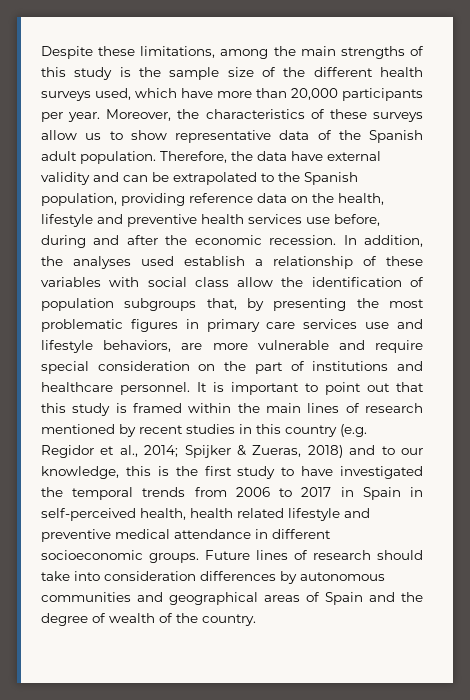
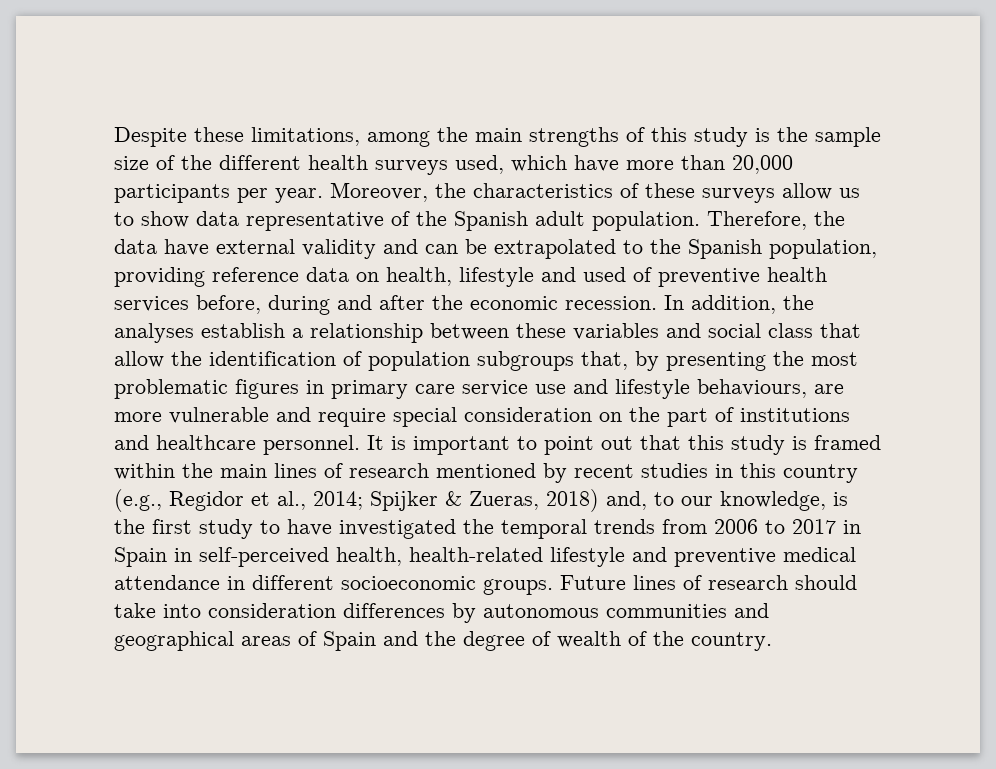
- Moreover, the characteristics of these surveys allow us to show representative data of the Spanish adult population.
+ Moreover, the characteristics of these surveys allow us to show data representative of the Spanish adult population.
- Therefore, the data have external validity and can be extrapolated to the Spanish population, providing reference data on the health, lifestyle and preventive health services use before, during and after the economic recession.
+ Therefore, the data have external validity and can be extrapolated to the Spanish population, providing reference data on health, lifestyle and used of preventive health services before, during and after the economic recession.
- In addition, the analyses used establish a relationship of these variables with social class allow the identification of population subgroups that, by presenting the most problematic figures in primary care services use and lifestyle behaviors, are more vulnerable and require special consideration on the part of institutions and healthcare personnel.
+ In addition, the analyses establish a relationship between these variables and social class that allow the identification of population subgroups that, by presenting the most problematic figures in primary care service use and lifestyle behaviours, are more vulnerable and require special consideration on the part of institutions and healthcare personnel.
- It is important to point out that this study is framed within the main lines of research mentioned by recent studies in this country (e.g. Regidor et al., 2014;
+ It is important to point out that this study is framed within the main lines of research mentioned by recent studies in this country (e.g., Regidor et al., 2014;
- Spijker & Zueras, 2018) and to our knowledge, this is the first study to have investigated the temporal trends from 2006 to 2017 in Spain in self-perceived health, health related lifestyle and preventive medical attendance in different socioeconomic groups.
+ Spijker & Zueras, 2018) and, to our knowledge, is the first study to have investigated the temporal trends from 2006 to 2017 in Spain in self-perceived health, health-related lifestyle and preventive medical attendance in different socioeconomic groups.

